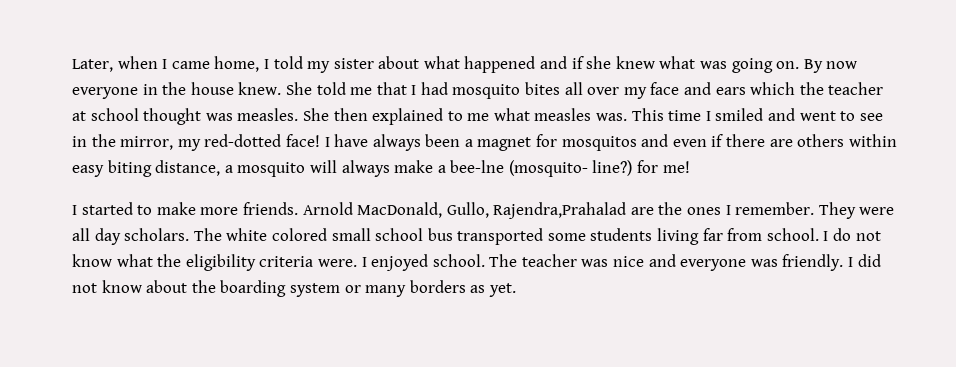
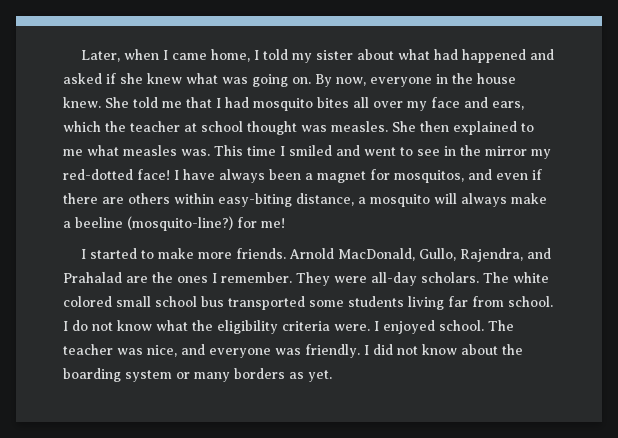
- Later, when I came home, I told my sister about what happened and if she knew what was going on.
+ Later, when I came home, I told my sister about what had happened and asked if she knew what was going on.
- By now everyone in the house knew.
+ By now, everyone in the house knew.
- She told me that I had mosquito bites all over my face and ears which the teacher at school thought was measles.
+ She told me that I had mosquito bites all over my face and ears, which the teacher at school thought was measles.
- This time I smiled and went to see in the mirror, my red-dotted face!
+ This time I smiled and went to see in the mirror my red-dotted face!
- I have always been a magnet for mosquitos and even if there are others within easy biting distance, a mosquito will always make a bee-lne (mosquito- line?) for me!
+ I have always been a magnet for mosquitos, and even if there are others within easy-biting distance, a mosquito will always make a beeline (mosquito-line?) for me!
- Arnold MacDonald, Gullo, Rajendra,Prahalad are the ones I remember.
+ Arnold MacDonald, Gullo, Rajendra, and Prahalad are the ones I remember.
- They were all day scholars.
+ They were all-day scholars.
- The teacher was nice and everyone was friendly.
+ The teacher was nice, and everyone was friendly.

